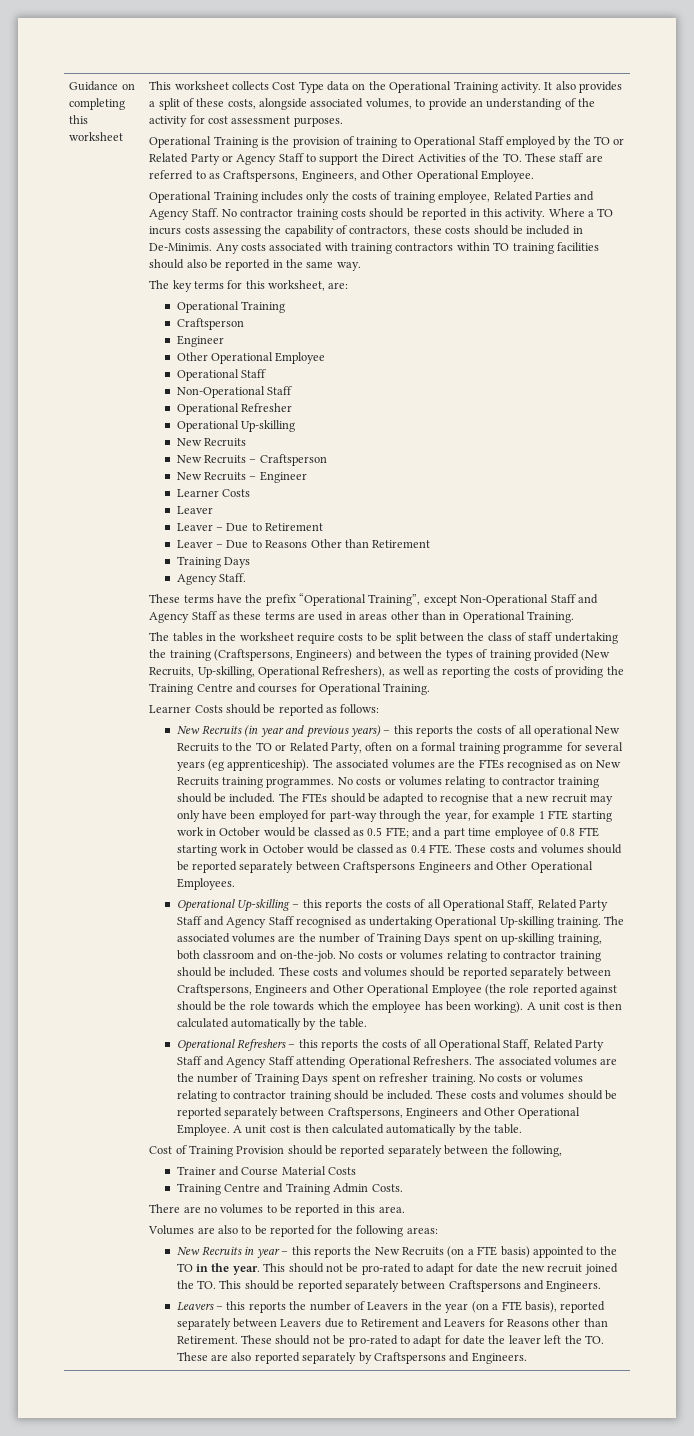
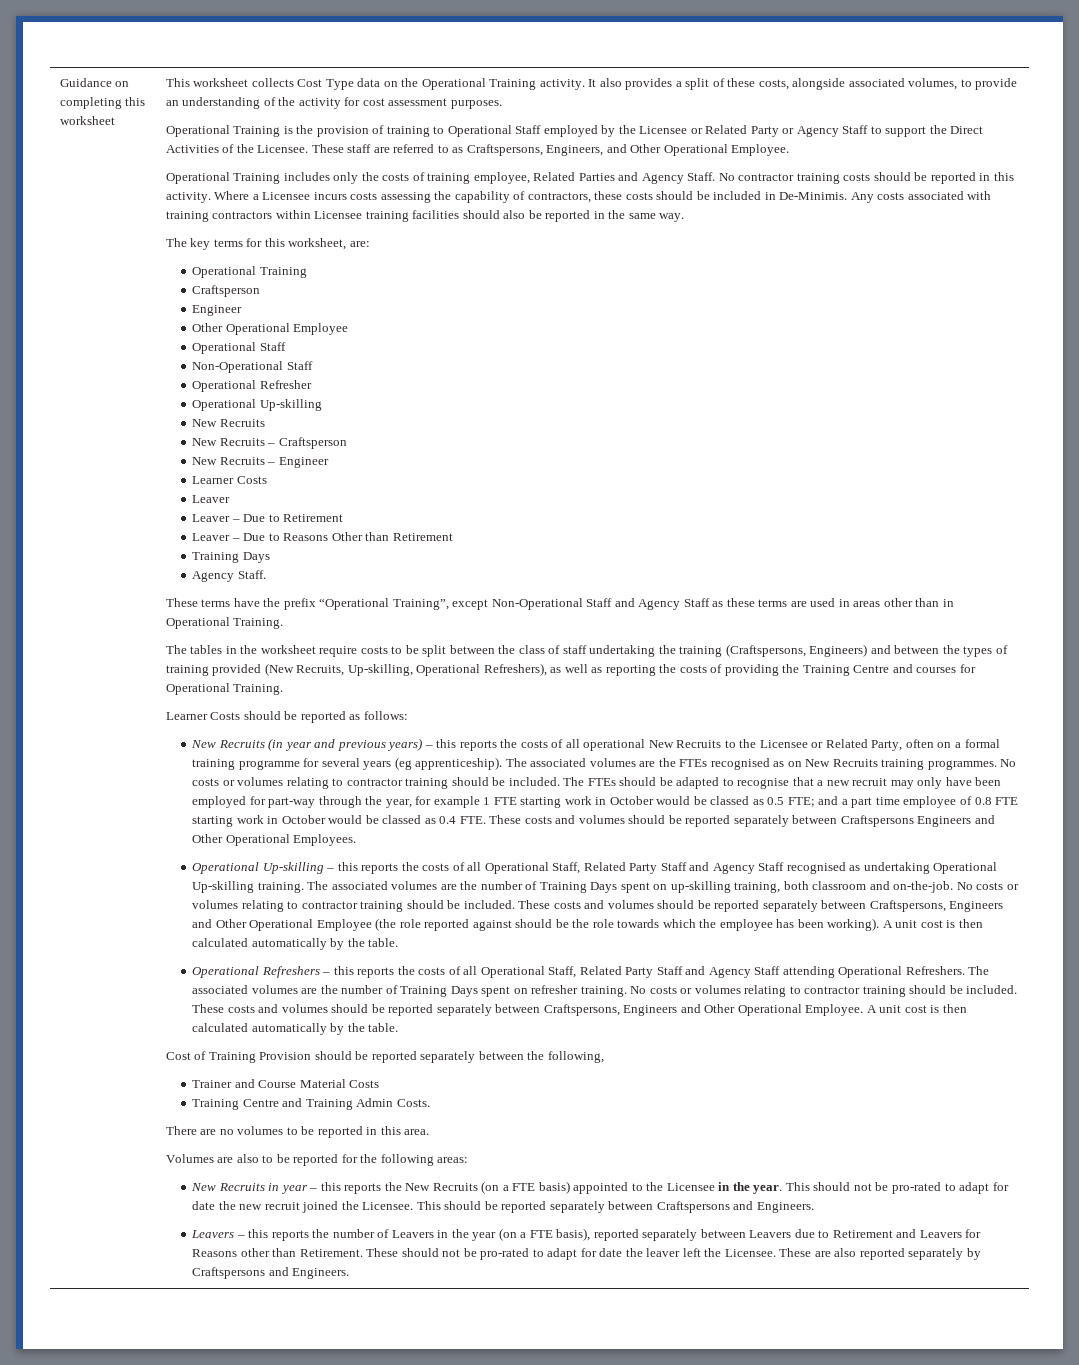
- Operational Training is the provision of training to Operational Staff employed by the TO or Related Party or Agency Staff to support the Direct Activities of the TO. These staff are referred to as Craftspersons, Engineers, and Other Operational Employee.
+ Operational Training is the provision of training to Operational Staff employed by the Licensee or Related Party or Agency Staff to support the Direct Activities of the Licensee. These staff are referred to as Craftspersons, Engineers, and Other Operational Employee.
- Where a TO incurs costs assessing the capability of contractors, these costs should be included in De-Minimis.
+ Where a Licensee incurs costs assessing the capability of contractors, these costs should be included in De-Minimis.
- Any costs associated with training contractors within TO training facilities should also be reported in the same way.
+ Any costs associated with training contractors within Licensee training facilities should also be reported in the same way.
- New Recruits (in year and previous years) – this reports the costs of all operational New Recruits to the TO or Related Party, often on a formal training programme for several years (eg apprenticeship).
+ New Recruits (in year and previous years) – this reports the costs of all operational New Recruits to the Licensee or Related Party, often on a formal training programme for several years (eg apprenticeship).
- New Recruits in year – this reports the New Recruits (on a FTE basis) appointed to the TO in the year.
+ New Recruits in year – this reports the New Recruits (on a FTE basis) appointed to the Licensee in the year.
- This should not be pro-rated to adapt for date the new recruit joined the TO. This should be reported separately between Craftspersons and Engineers.
+ This should not be pro-rated to adapt for date the new recruit joined the Licensee. This should be reported separately between Craftspersons and Engineers.
- These should not be pro-rated to adapt for date the leaver left the TO. These are also reported separately by Craftspersons and Engineers.
+ These should not be pro-rated to adapt for date the leaver left the Licensee. These are also reported separately by Craftspersons and Engineers.

